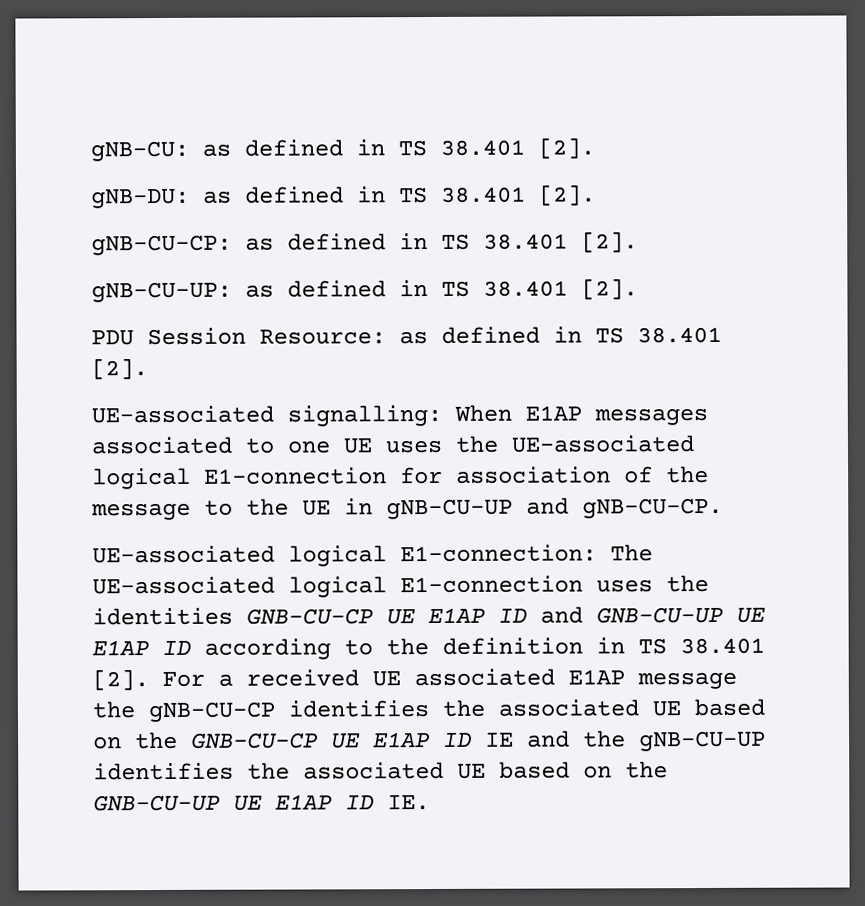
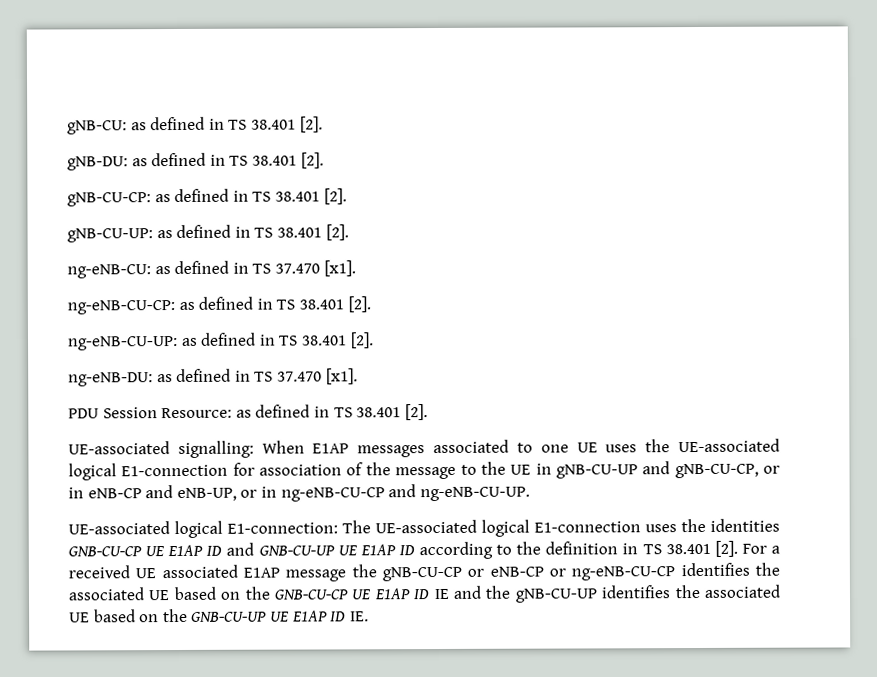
+ ng-eNB-CU: as defined in TS 37.470 [x1].
+ ng-eNB-CU-CP: as defined in TS 38.401 [2].
+ ng-eNB-CU-UP: as defined in TS 38.401 [2].
+ ng-eNB-DU: as defined in TS 37.470 [x1].
- UE-associated signalling: When E1AP messages associated to one UE uses the UE-associated logical E1-connection for association of the message to the UE in gNB-CU-UP and gNB-CU-CP.
+ UE-associated signalling: When E1AP messages associated to one UE uses the UE-associated logical E1-connection for association of the message to the UE in gNB-CU-UP and gNB-CU-CP, or in eNB-CP and eNB-UP, or in ng-eNB-CU-CP and ng-eNB-CU-UP.
- For a received UE associated E1AP message the gNB-CU-CP identifies the associated UE based on the GNB-CU-CP UE E1AP ID IE and the gNB-CU-UP identifies the associated UE based on the GNB-CU-UP UE E1AP ID IE.
+ For a received UE associated E1AP message the gNB-CU-CP or eNB-CP or ng-eNB-CU-CP identifies the associated UE based on the GNB-CU-CP UE E1AP ID IE and the gNB-CU-UP identifies the associated UE based on the GNB-CU-UP UE E1AP ID IE.

